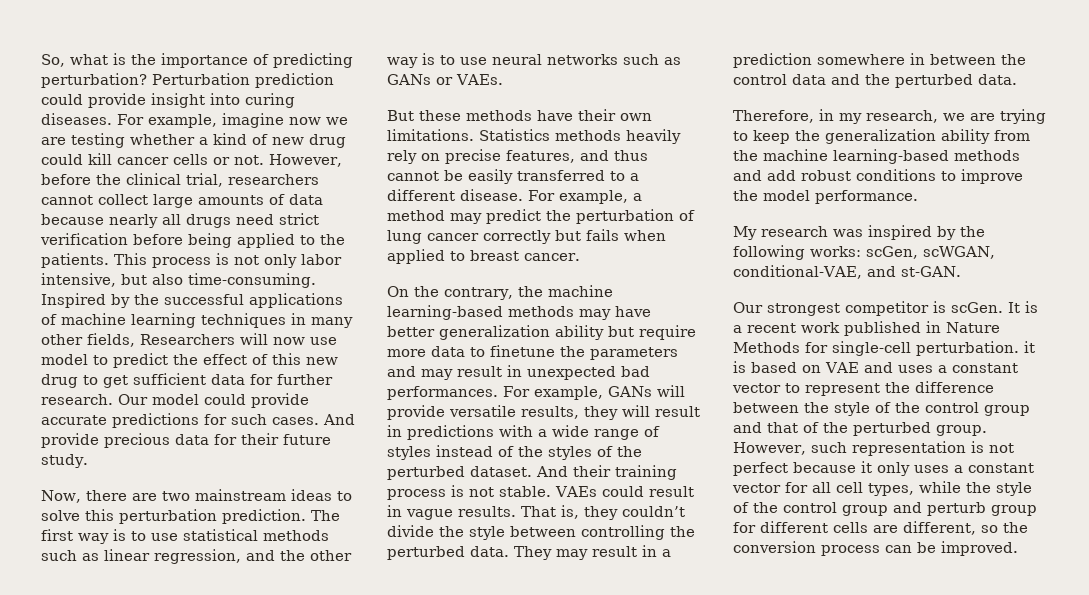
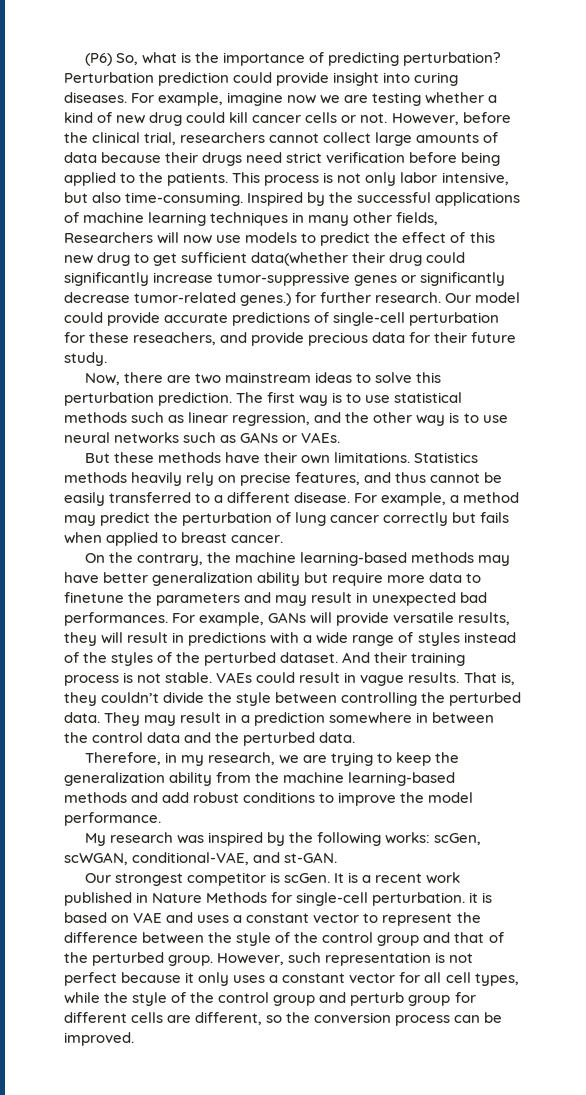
- So, what is the importance of predicting perturbation?
+ (P6) So, what is the importance of predicting perturbation?
- However, before the clinical trial, researchers cannot collect large amounts of data because nearly all drugs need strict verification before being applied to the patients.
+ However, before the clinical trial, researchers cannot collect large amounts of data because their drugs need strict verification before being applied to the patients.
- Inspired by the successful applications of machine learning techniques in many other fields, Researchers will now use model to predict the effect of this new drug to get sufficient data for further research.
+ Inspired by the successful applications of machine learning techniques in many other fields, Researchers will now use models to predict the effect of this new drug to get sufficient data(whether their drug could significantly increase tumor-suppressive genes or significantly decrease tumor-related genes.) for further research.
- Our model could provide accurate predictions for such cases. And provide precious data for their future study.
+ Our model could provide accurate predictions of single-cell perturbation for these reseachers, and provide precious data for their future study.

